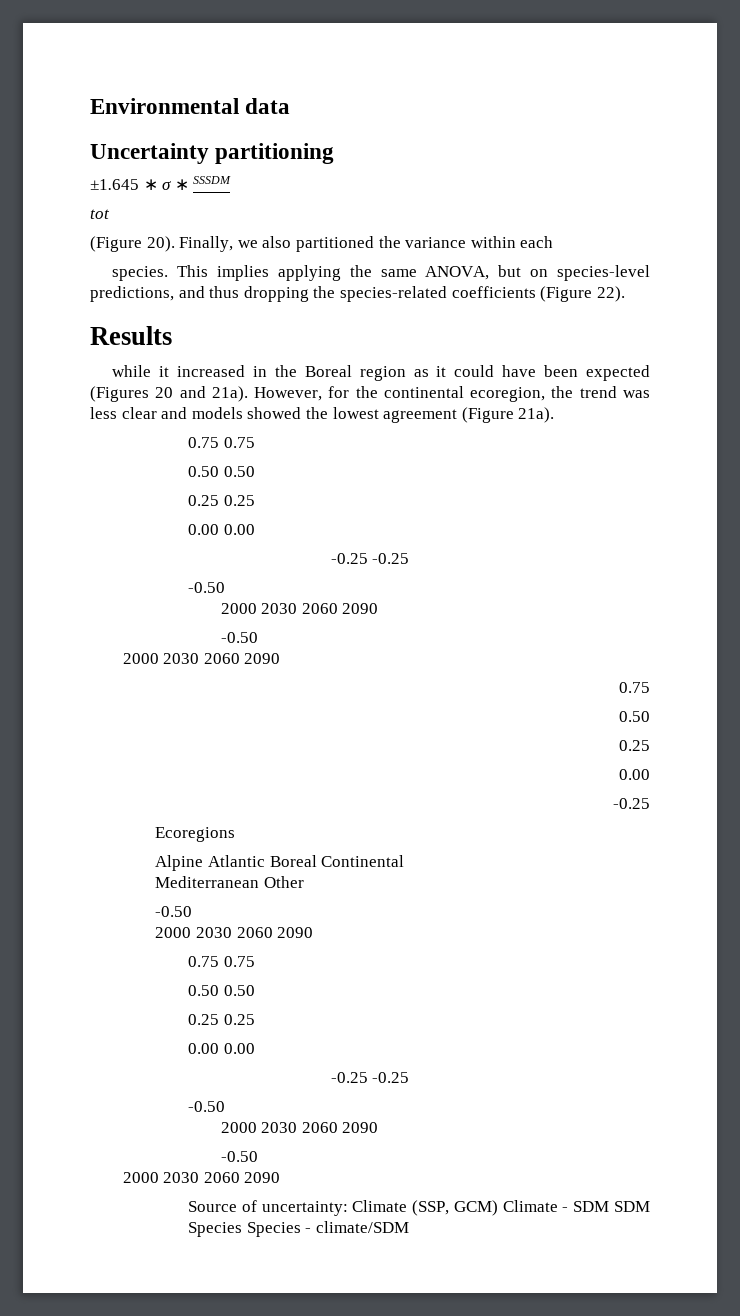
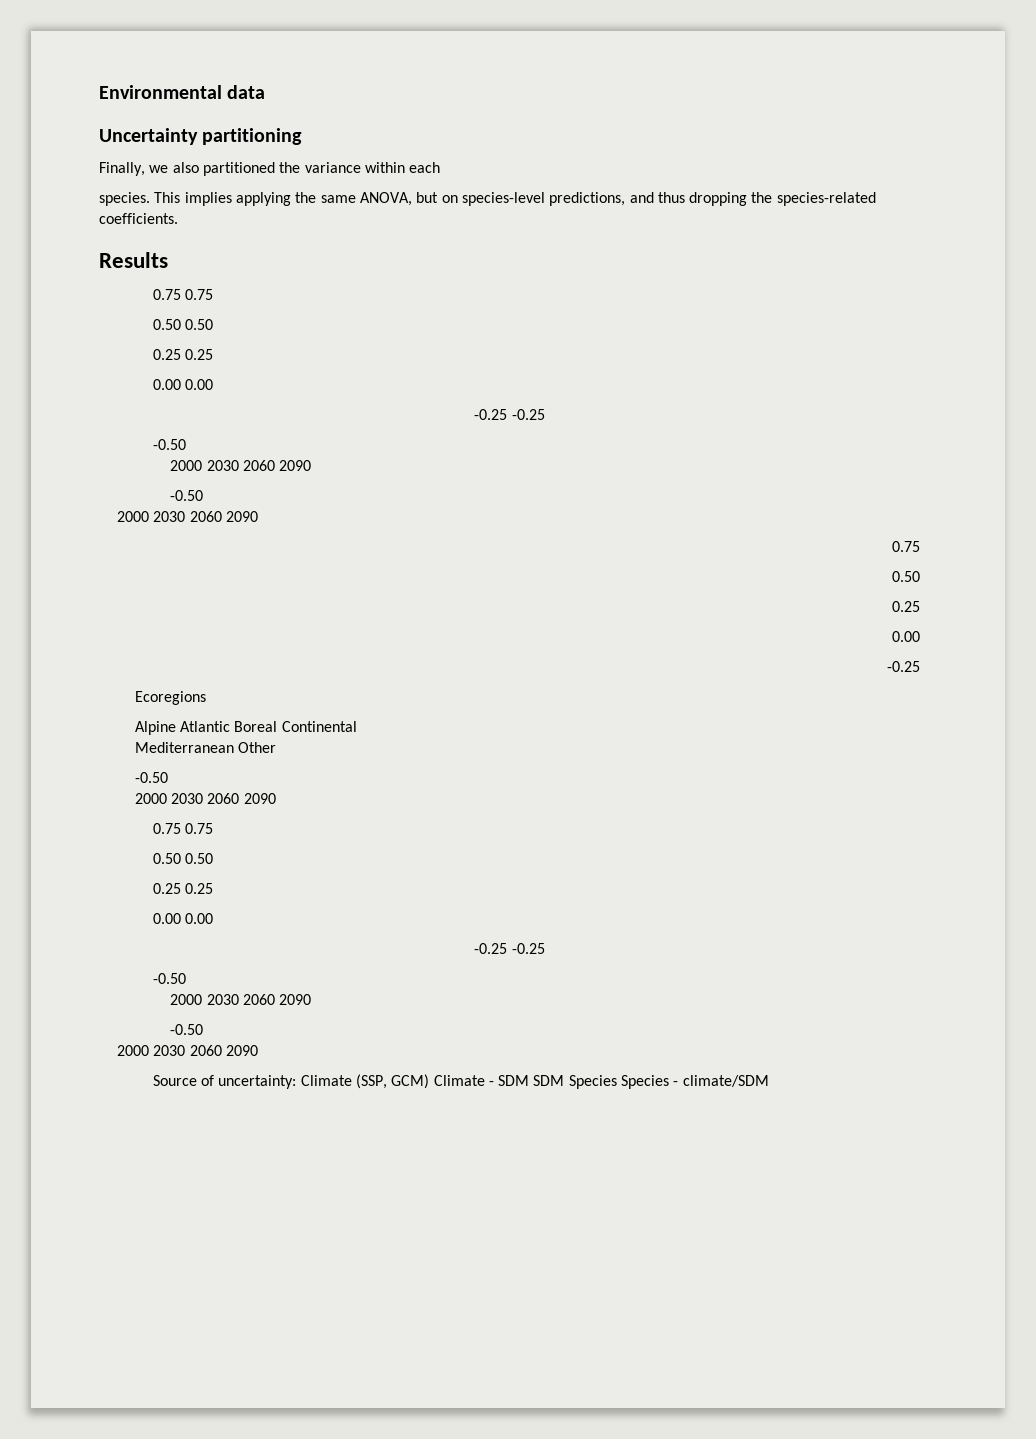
- ±1.645 ∗ σ ∗ SSSDM
- tot
- (Figure 20).
- This implies applying the same ANOVA, but on species-level predictions, and thus dropping the species-related coefficients (Figure 22).
+ This implies applying the same ANOVA, but on species-level predictions, and thus dropping the species-related coefficients.
  Results
- while it increased in the Boreal region as it could have been expected (Figures 20 and 21a). However, for the continental ecoregion, the trend was less clear and models showed the lowest agreement (Figure 21a).

